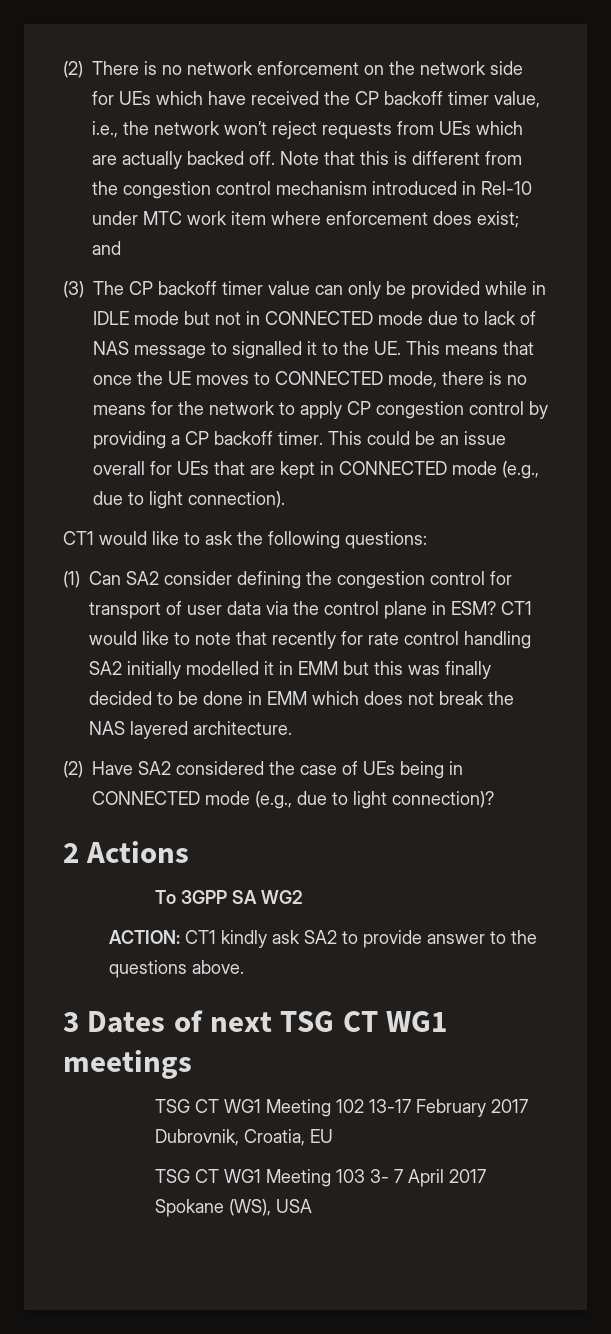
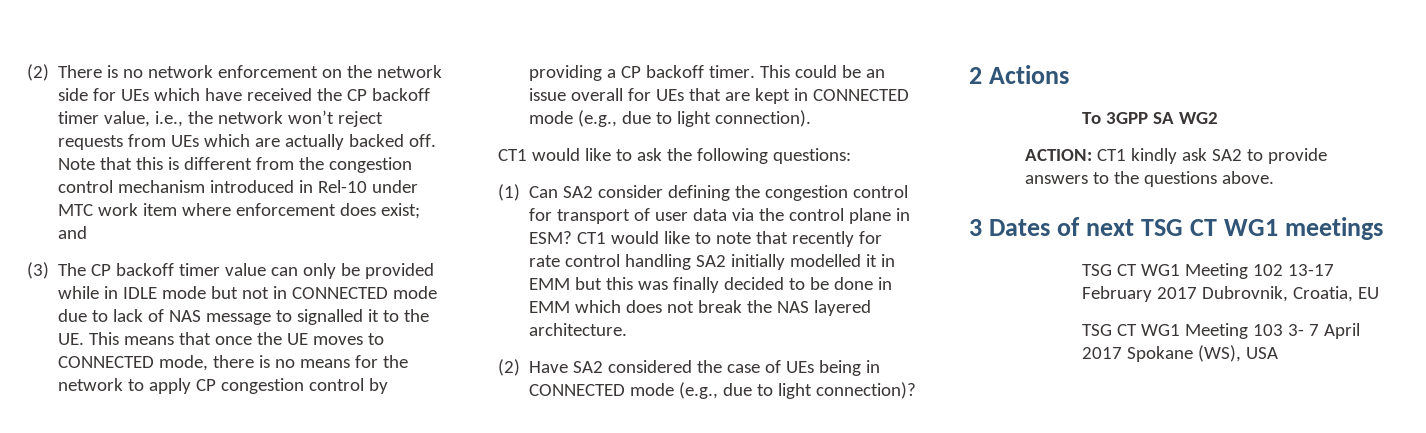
- ACTION: CT1 kindly ask SA2 to provide answer to the questions above.
+ ACTION: CT1 kindly ask SA2 to provide answers to the questions above.

